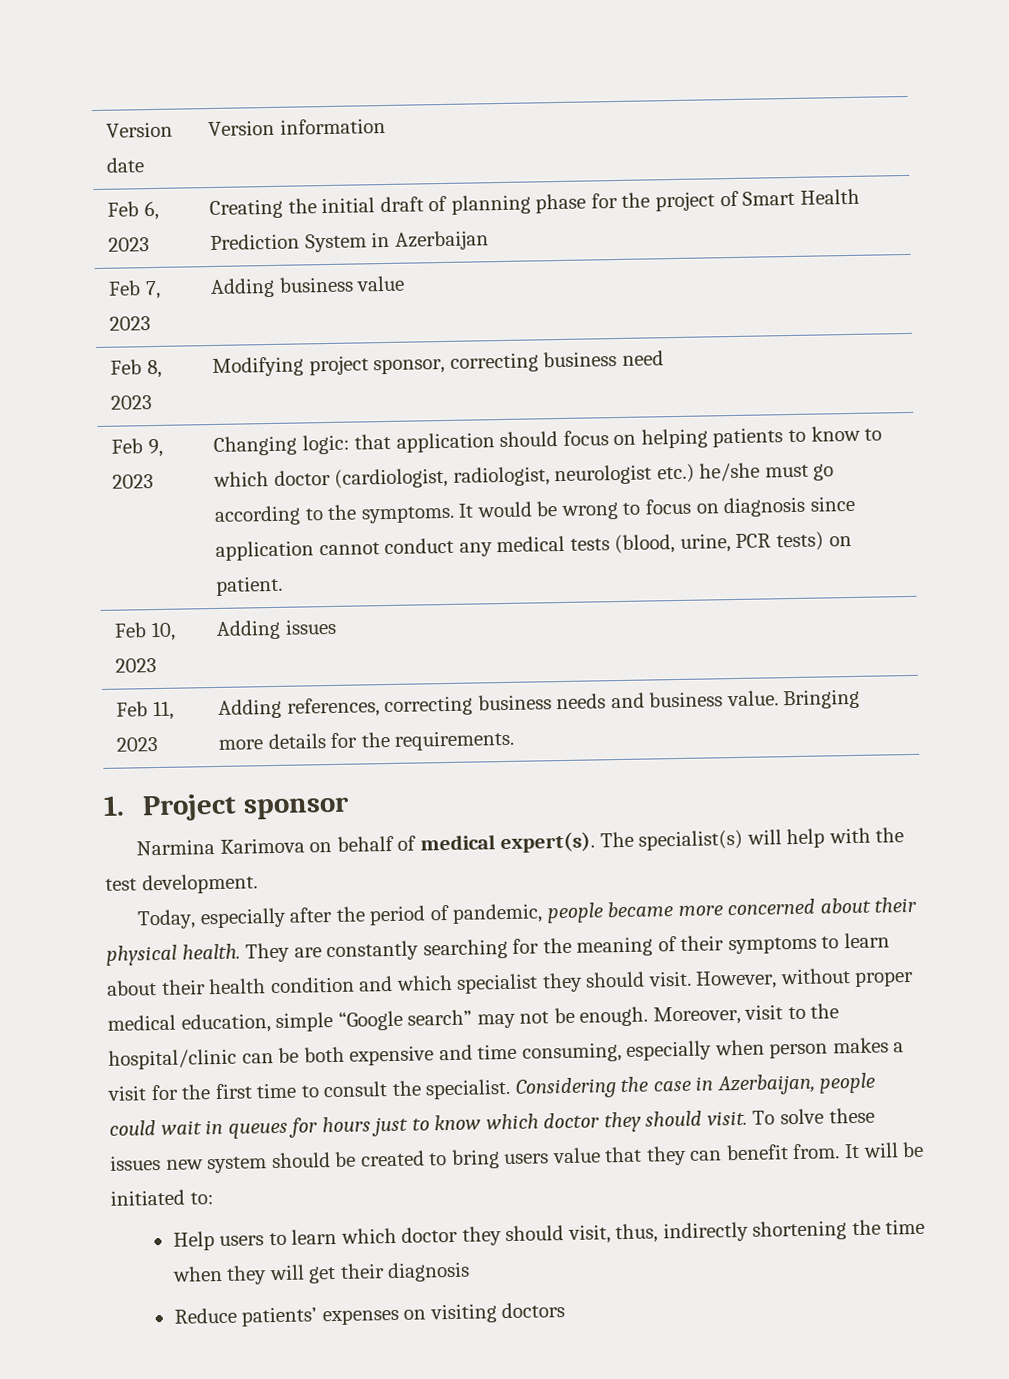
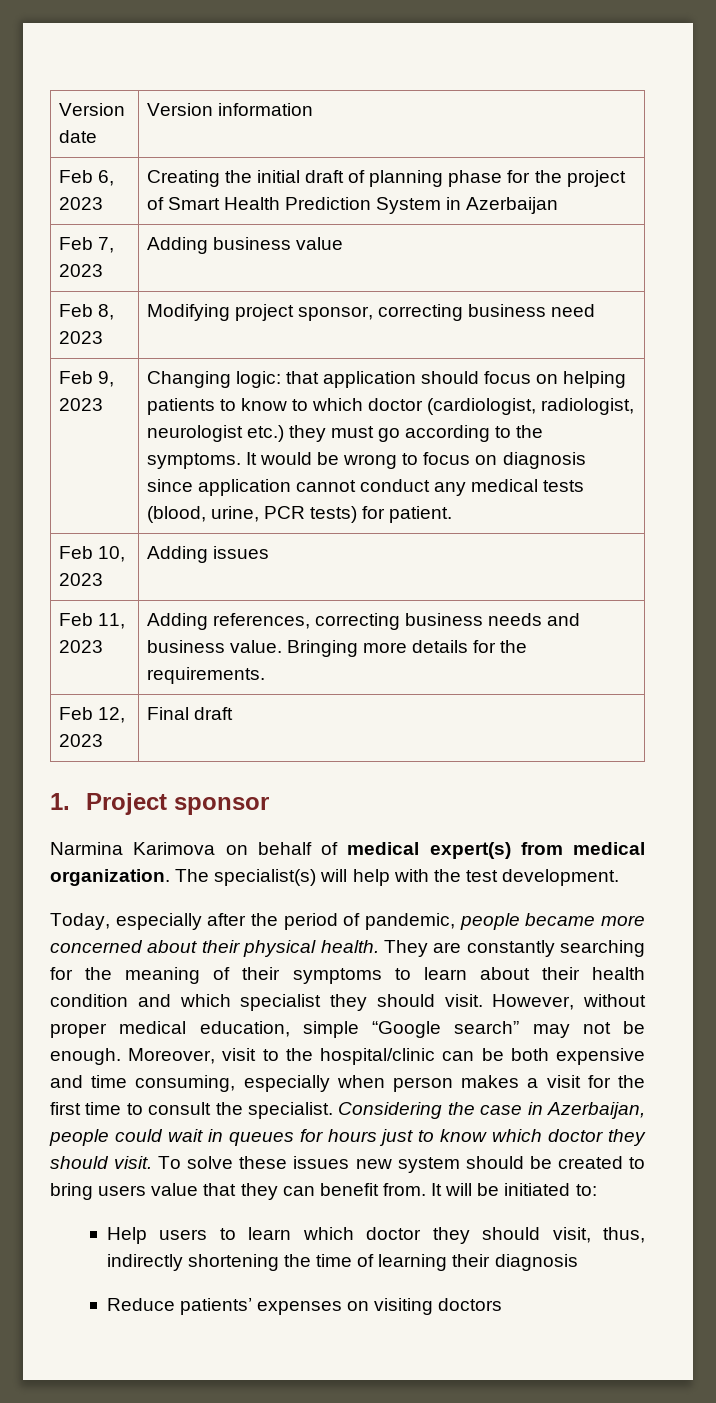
- Changing logic: that application should focus on helping patients to know to which doctor (cardiologist, radiologist, neurologist etc.) he/she must go according to the symptoms.
+ Changing logic: that application should focus on helping patients to know to which doctor (cardiologist, radiologist, neurologist etc.) they must go according to the symptoms.
- It would be wrong to focus on diagnosis since application cannot conduct any medical tests (blood, urine, PCR tests) on patient.
+ It would be wrong to focus on diagnosis since application cannot conduct any medical tests (blood, urine, PCR tests) for patient.
+ Feb 12, 2023 | Final draft
- Narmina Karimova on behalf of medical expert(s).
+ Narmina Karimova on behalf of medical expert(s) from medical organization.
- Help users to learn which doctor they should visit, thus, indirectly shortening the time when they will get their diagnosis
+ Help users to learn which doctor they should visit, thus, indirectly shortening the time of learning their diagnosis

